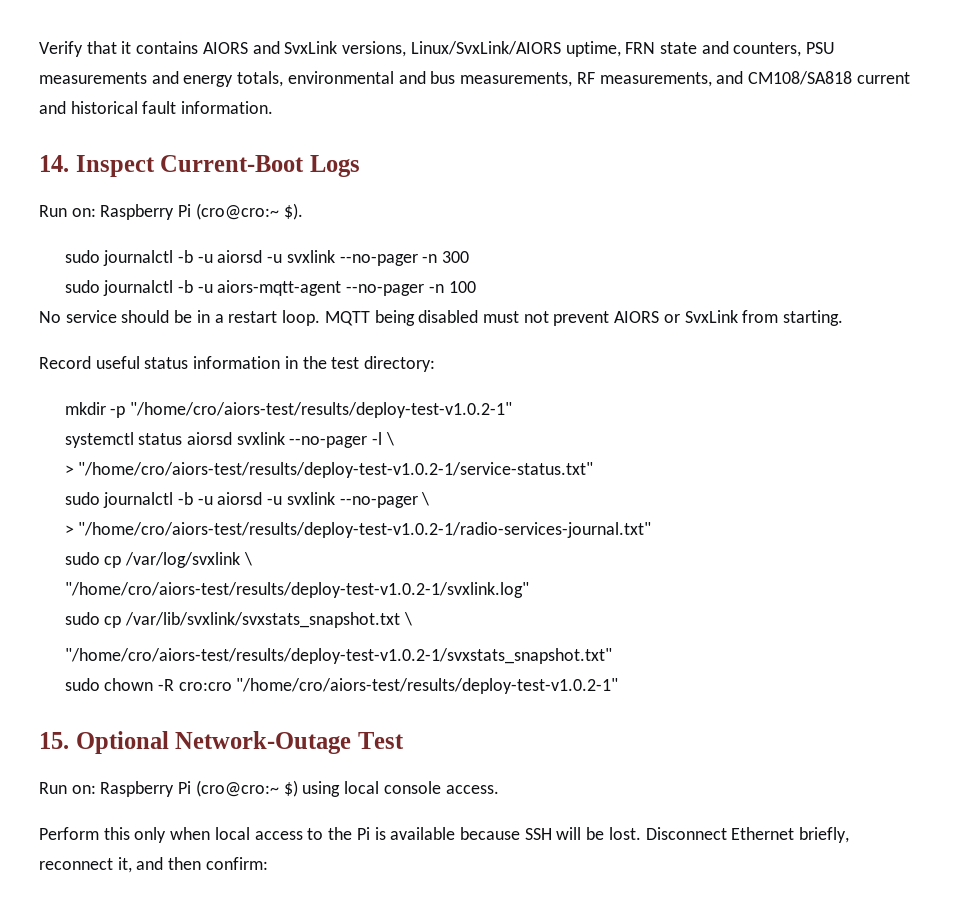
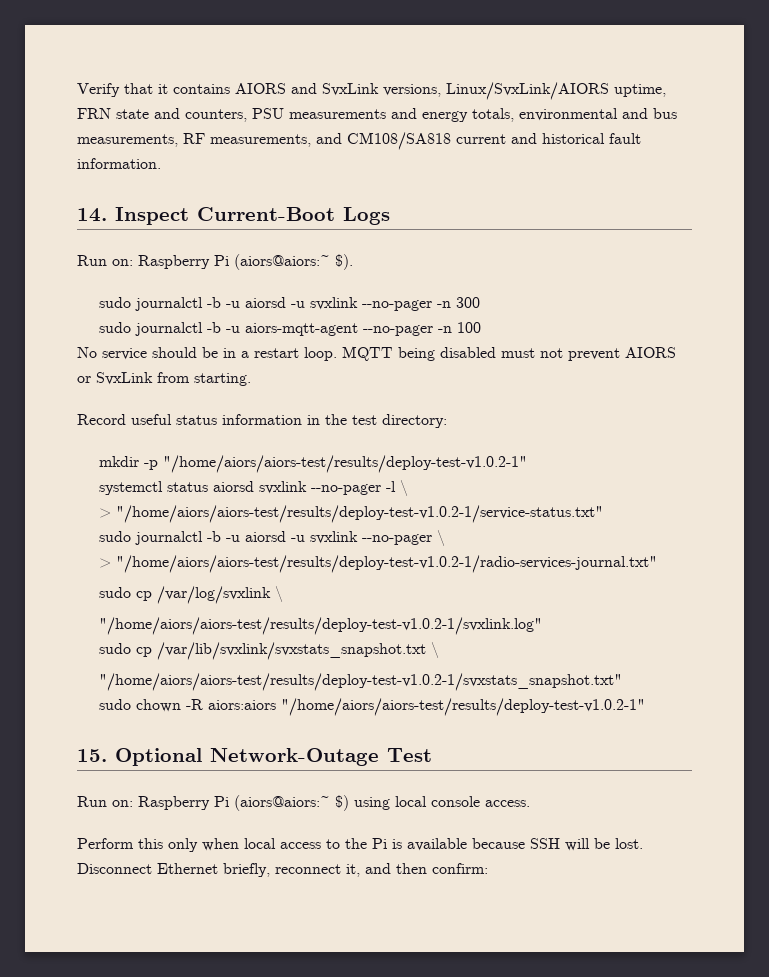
- Run on: Raspberry Pi (cro@cro:~ $).
+ Run on: Raspberry Pi (aiors@aiors:~ $).
- mkdir -p "/home/cro/aiors-test/results/deploy-test-v1.0.2-1"
+ mkdir -p "/home/aiors/aiors-test/results/deploy-test-v1.0.2-1"
- > "/home/cro/aiors-test/results/deploy-test-v1.0.2-1/service-status.txt"
+ > "/home/aiors/aiors-test/results/deploy-test-v1.0.2-1/service-status.txt"
- > "/home/cro/aiors-test/results/deploy-test-v1.0.2-1/radio-services-journal.txt"
+ > "/home/aiors/aiors-test/results/deploy-test-v1.0.2-1/radio-services-journal.txt"
- "/home/cro/aiors-test/results/deploy-test-v1.0.2-1/svxlink.log"
+ "/home/aiors/aiors-test/results/deploy-test-v1.0.2-1/svxlink.log"
- "/home/cro/aiors-test/results/deploy-test-v1.0.2-1/svxstats_snapshot.txt"
+ "/home/aiors/aiors-test/results/deploy-test-v1.0.2-1/svxstats_snapshot.txt"
- sudo chown -R cro:cro "/home/cro/aiors-test/results/deploy-test-v1.0.2-1"
+ sudo chown -R aiors:aiors "/home/aiors/aiors-test/results/deploy-test-v1.0.2-1"
- Run on: Raspberry Pi (cro@cro:~ $) using local console access.
+ Run on: Raspberry Pi (aiors@aiors:~ $) using local console access.

